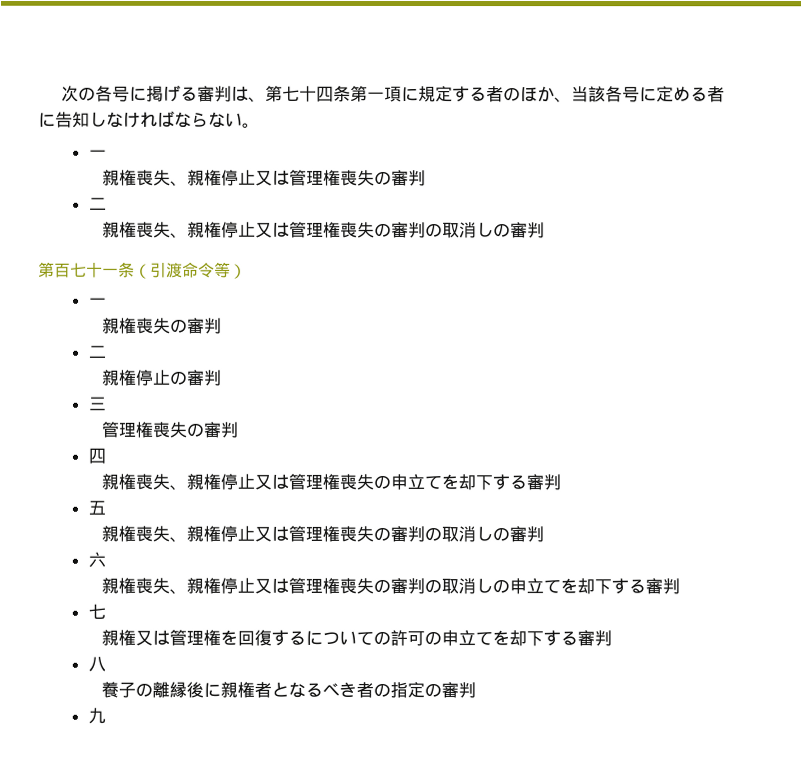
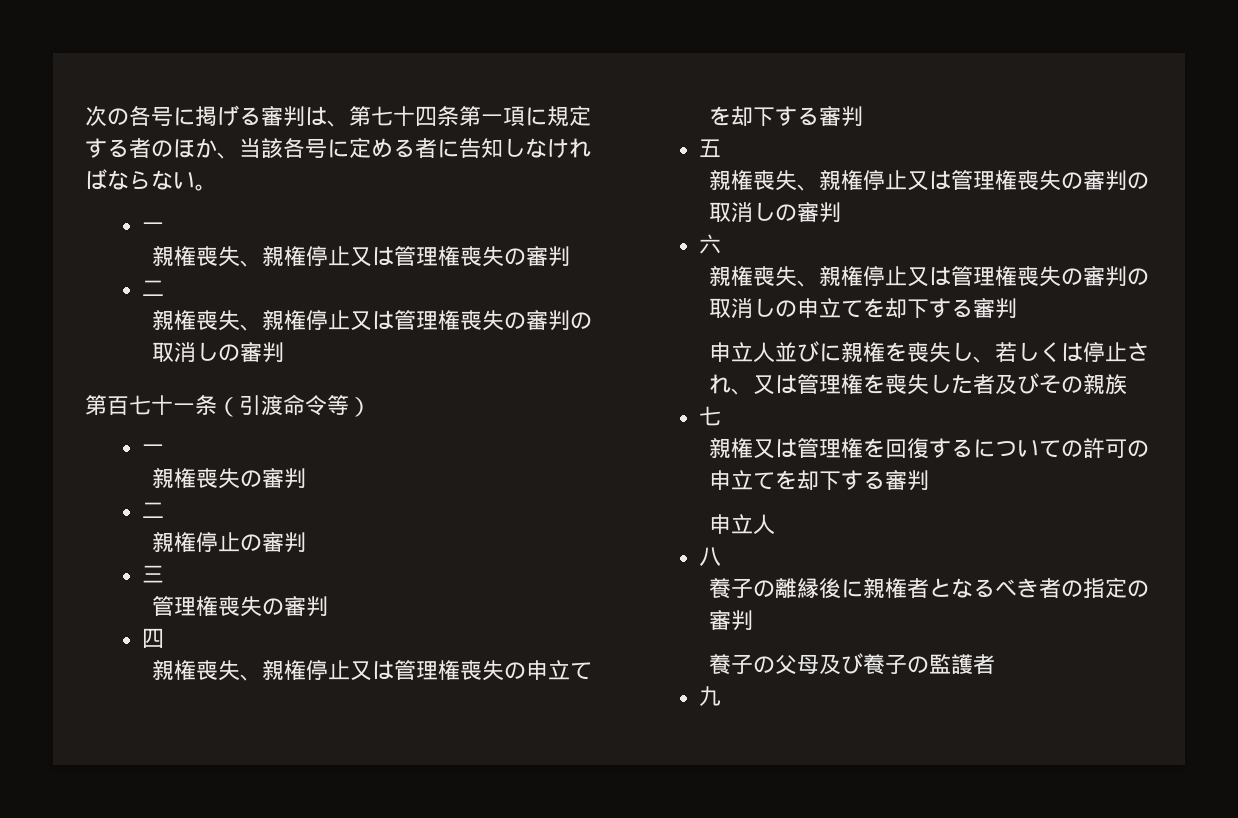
+ 申立人並びに親権を喪失し、若しくは停止され、又は管理権を喪失した者及びその親族
  親権又は管理権を回復するについての許可の申立てを却下する審判
+ 申立人
+ 養子の父母及び養子の監護者

